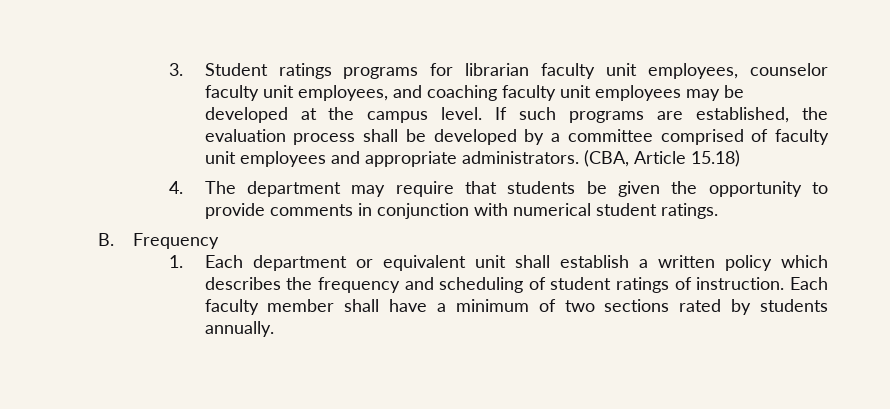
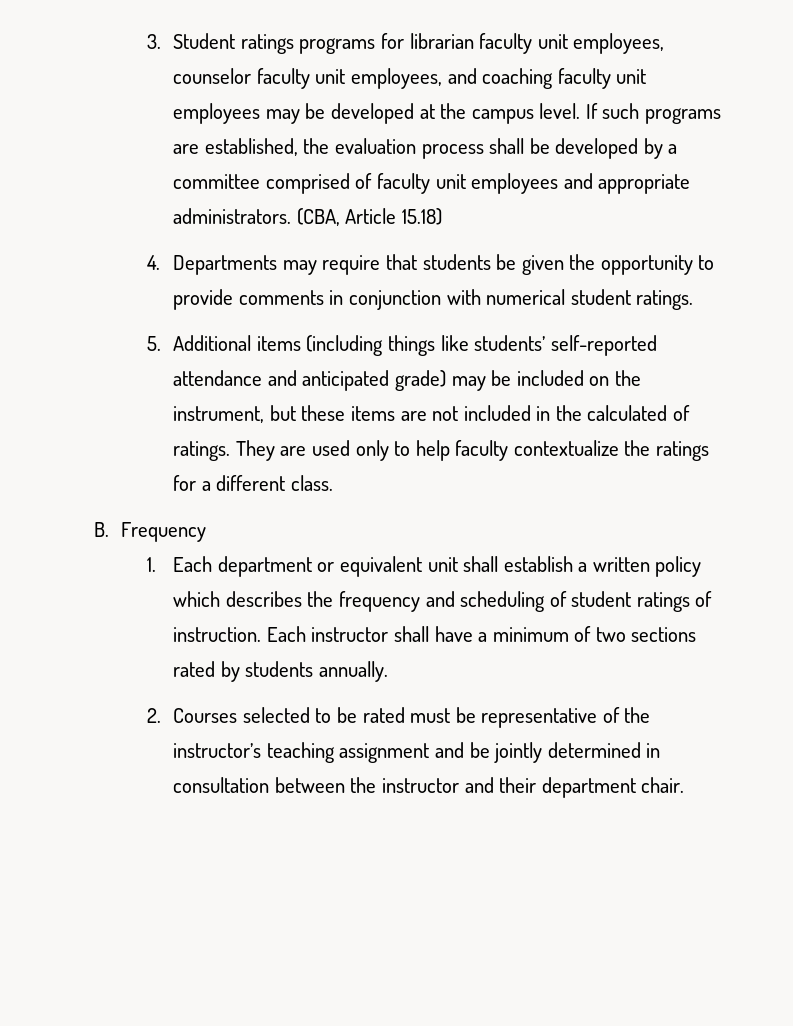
- 4. The department may require that students be given the opportunity to provide comments in conjunction with numerical student ratings.
+ 4. Departments may require that students be given the opportunity to provide comments in conjunction with numerical student ratings.
+ 5. Additional items (including things like students’ self-reported attendance and anticipated grade) may be included on the instrument, but these items are not included in the calculated of ratings. They are used only to help faculty contextualize the ratings for a different class.
- Each faculty member shall have a minimum of two sections rated by students annually.
+ Each instructor shall have a minimum of two sections rated by students annually.
+ 2. Courses selected to be rated must be representative of the instructor’s teaching assignment and be jointly determined in consultation between the instructor and their department chair.

